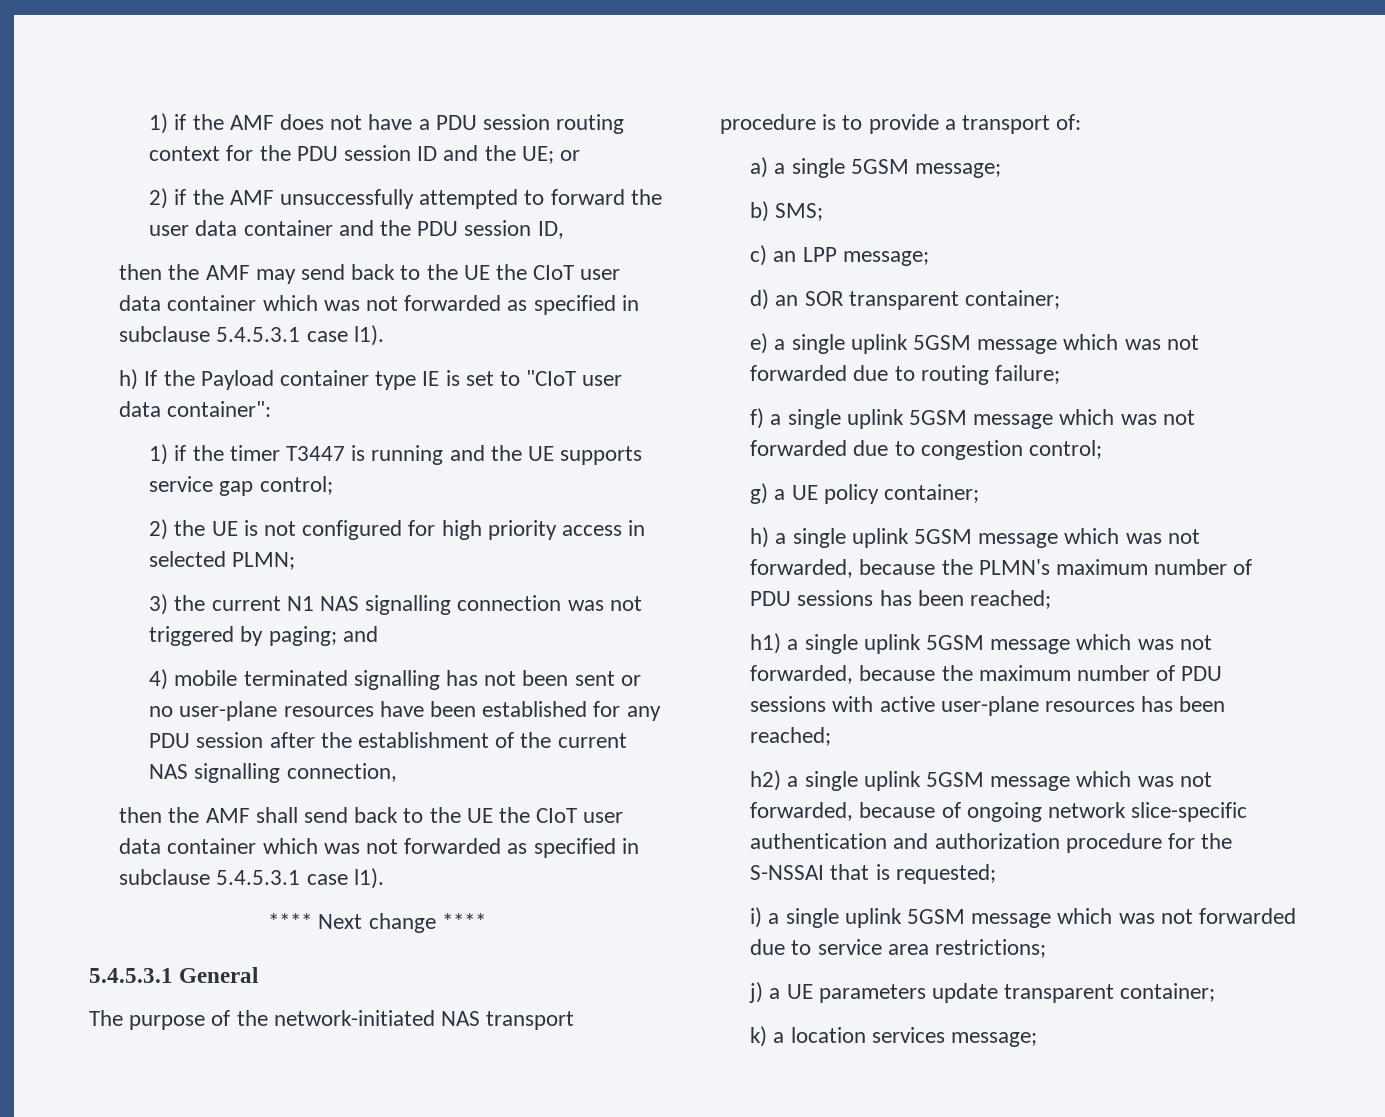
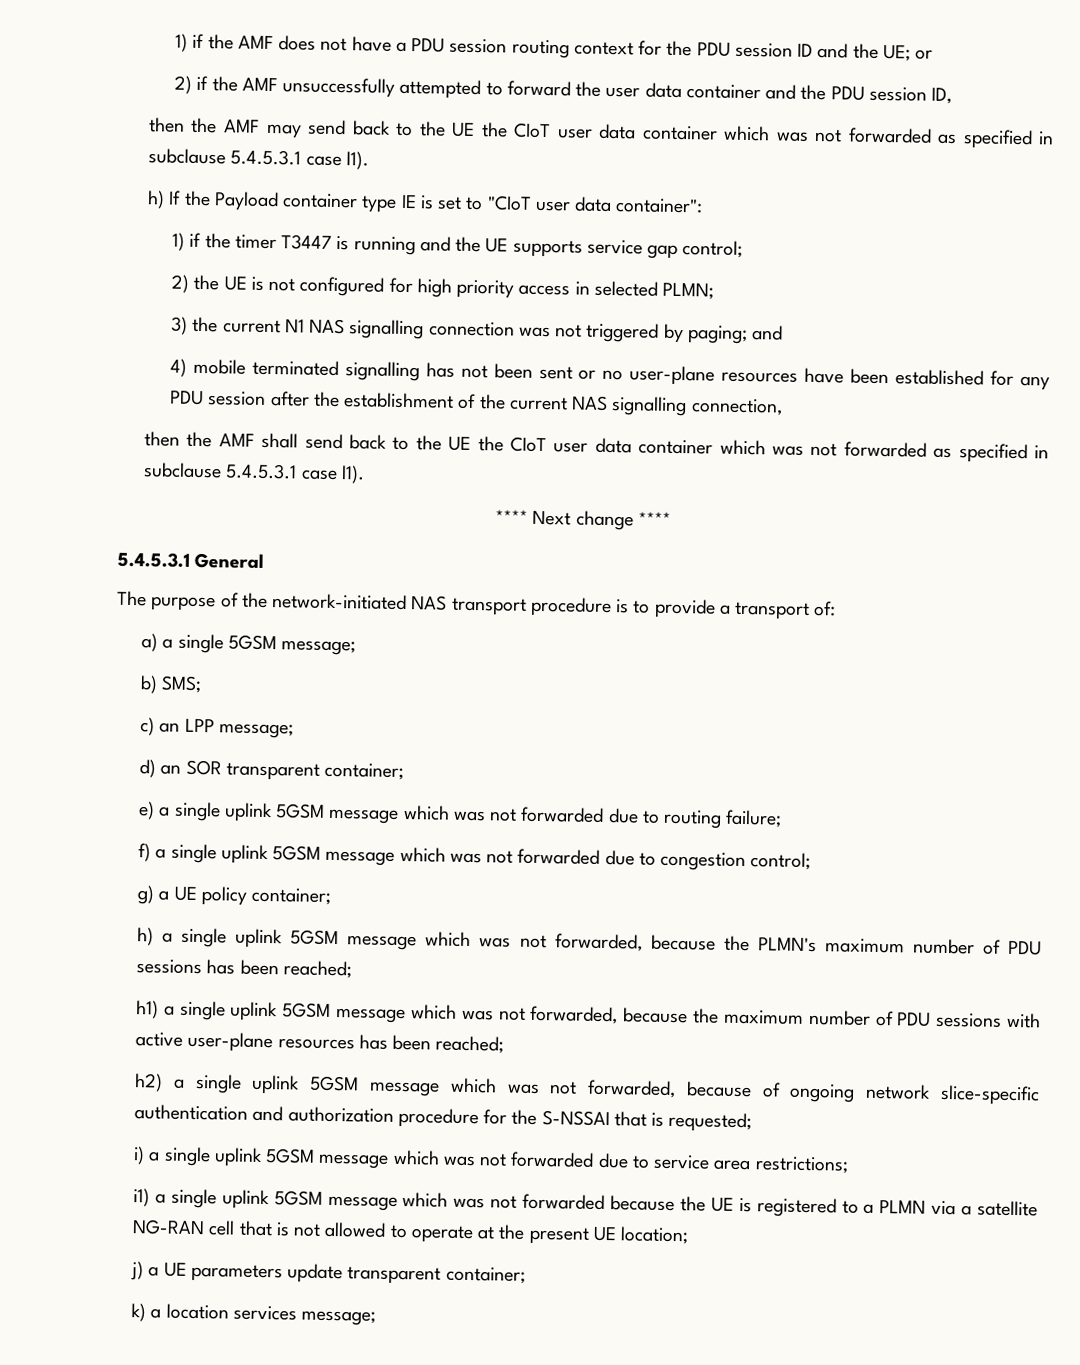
+ i1) a single uplink 5GSM message which was not forwarded because the UE is registered to a PLMN via a satellite NG-RAN cell that is not allowed to operate at the present UE location;

